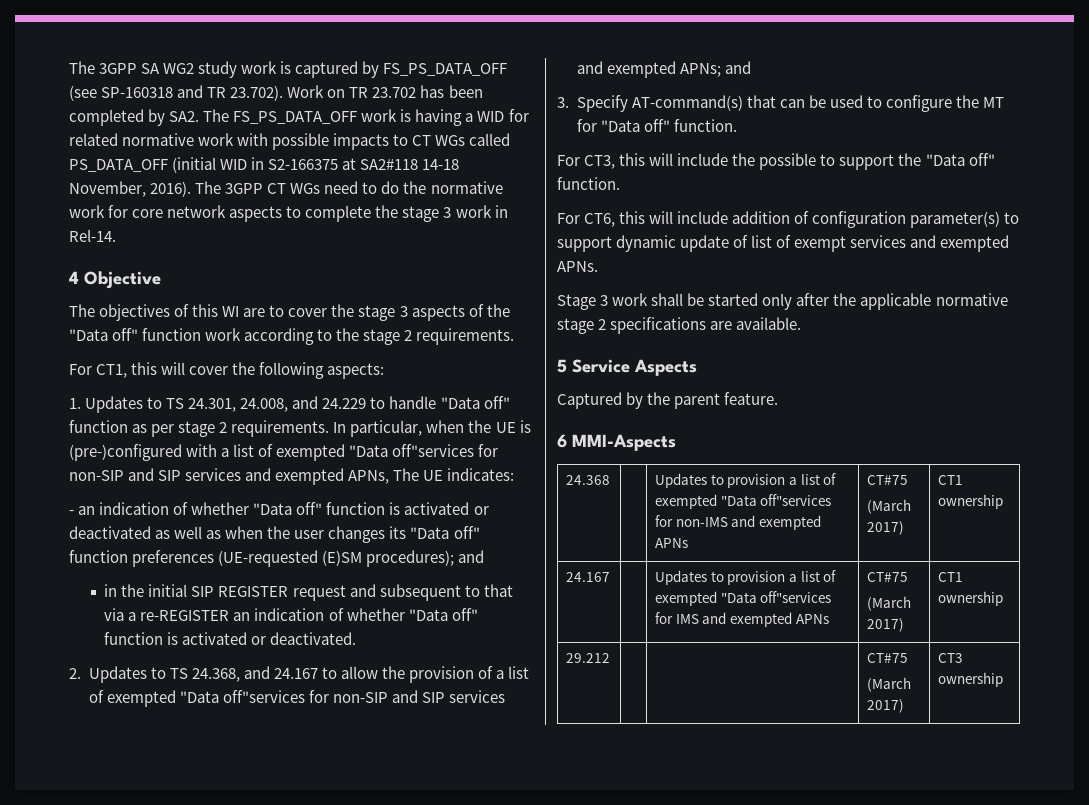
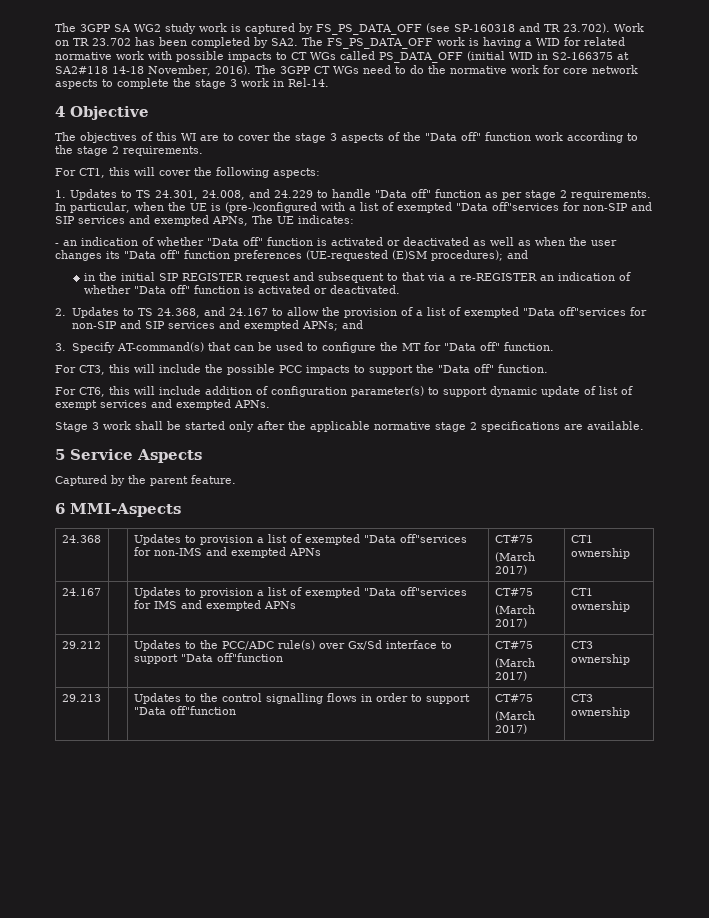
- For CT3, this will include the possible to support the "Data off" function.
+ For CT3, this will include the possible PCC impacts to support the "Data off" function.
- 29.212 | | | CT#75
+ 29.212 | | Updates to the PCC/ADC rule(s) over Gx/Sd interface to support "Data off"function | CT#75
+ (March 2017) | CT3 ownership
+ 29.213 | | Updates to the control signalling flows in order to support "Data off"function | CT#75

